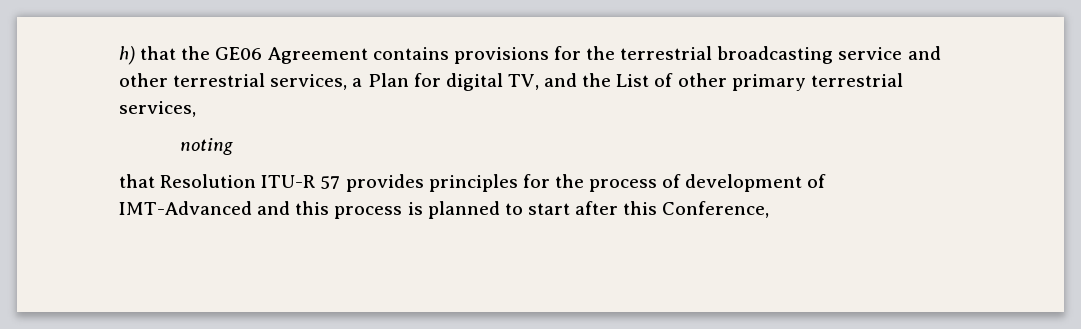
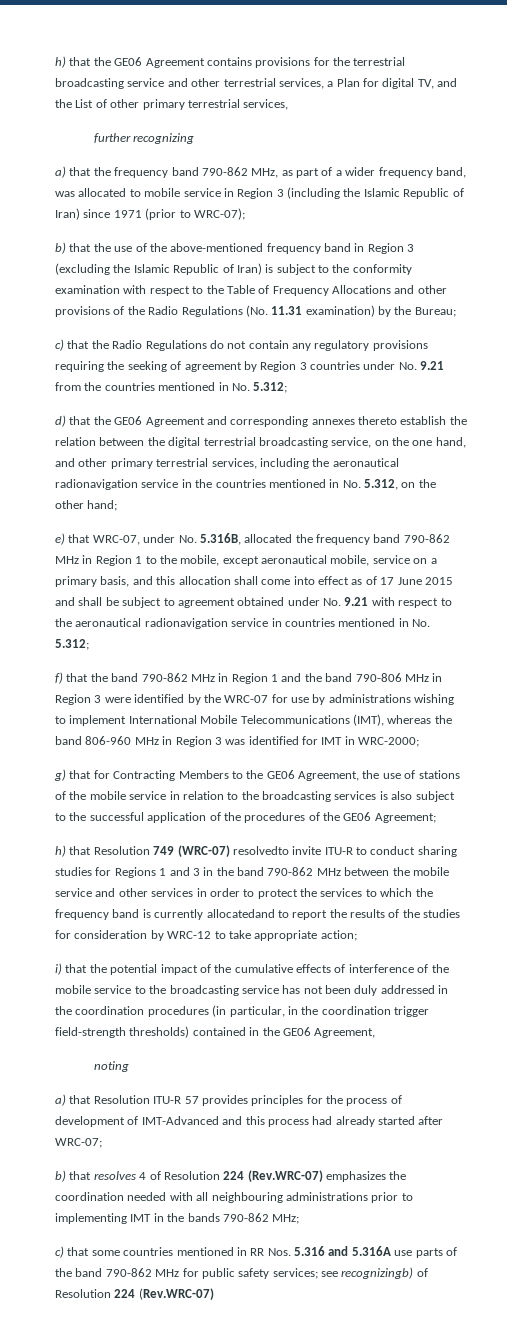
+ further recognizing
+ a) that the frequency band 790-862 MHz, as part of a wider frequency band, was allocated to mobile service in Region 3 (including the Islamic Republic of Iran) since 1971 (prior to WRC-07);
+ b) that the use of the above-mentioned frequency band in Region 3 (excluding the Islamic Republic of Iran) is subject to the conformity examination with respect to the Table of Frequency Allocations and other provisions of the Radio Regulations (No. 11.31 examination) by the Bureau;
+ c) that the Radio Regulations do not contain any regulatory provisions requiring the seeking of agreement by Region 3 countries under No. 9.21 from the countries mentioned in No. 5.312;
+ d) that the GE06 Agreement and corresponding annexes thereto establish the relation between the digital terrestrial broadcasting service, on the one hand, and other primary terrestrial services, including the aeronautical radionavigation service in the countries mentioned in No. 5.312, on the other hand;
+ e) that WRC-07, under No. 5.316B, allocated the frequency band 790-862 MHz in Region 1 to the mobile, except aeronautical mobile, service on a primary basis, and this allocation shall come into effect as of 17 June 2015 and shall be subject to agreement obtained under No. 9.21 with respect to the aeronautical radionavigation service in countries mentioned in No. 5.312;
+ f) that the band 790-862 MHz in Region 1 and the band 790-806 MHz in Region 3 were identified by the WRC-07 for use by administrations wishing to implement International Mobile Telecommunications (IMT), whereas the band 806-960 MHz in Region 3 was identified for IMT in WRC-2000;
+ g) that for Contracting Members to the GE06 Agreement, the use of stations of the mobile service in relation to the broadcasting services is also subject to the successful application of the procedures of the GE06 Agreement;
+ h) that Resolution 749 (WRC-07) resolvedto invite ITU-R to conduct sharing studies for Regions 1 and 3 in the band 790-862 MHz between the mobile service and other services in order to protect the services to which the frequency band is currently allocatedand to report the results of the studies for consideration by WRC-12 to take appropriate action;
+ i) that the potential impact of the cumulative effects of interference of the mobile service to the broadcasting service has not been duly addressed in the coordination procedures (in particular, in the coordination trigger field-strength thresholds) contained in the GE06 Agreement,
- that Resolution ITU-R 57 provides principles for the process of development of IMT-Advanced and this process is planned to start after this Conference,
+ a) that Resolution ITU-R 57 provides principles for the process of development of IMT-Advanced and this process had already started after WRC-07;
+ b) that resolves 4 of Resolution 224 (Rev.WRC-07) emphasizes the coordination needed with all neighbouring administrations prior to implementing IMT in the bands 790-862 MHz;
+ c) that some countries mentioned in RR Nos. 5.316 and 5.316A use parts of the band 790-862 MHz for public safety services; see recognizingb) of Resolution 224 (Rev.WRC-07)

